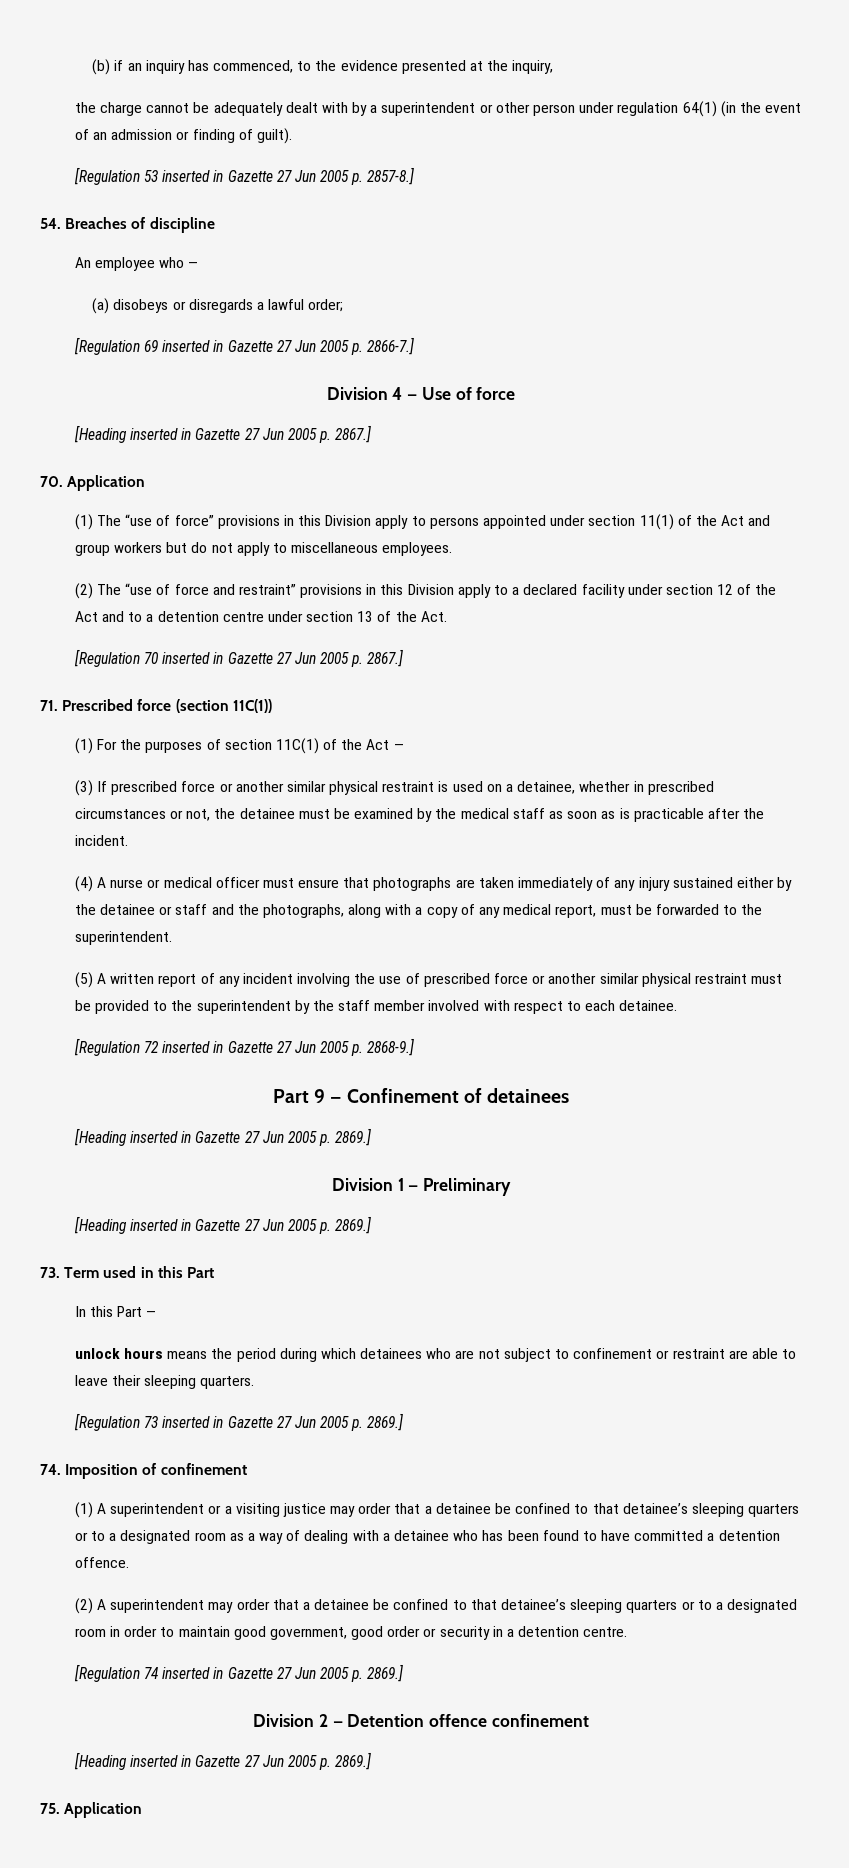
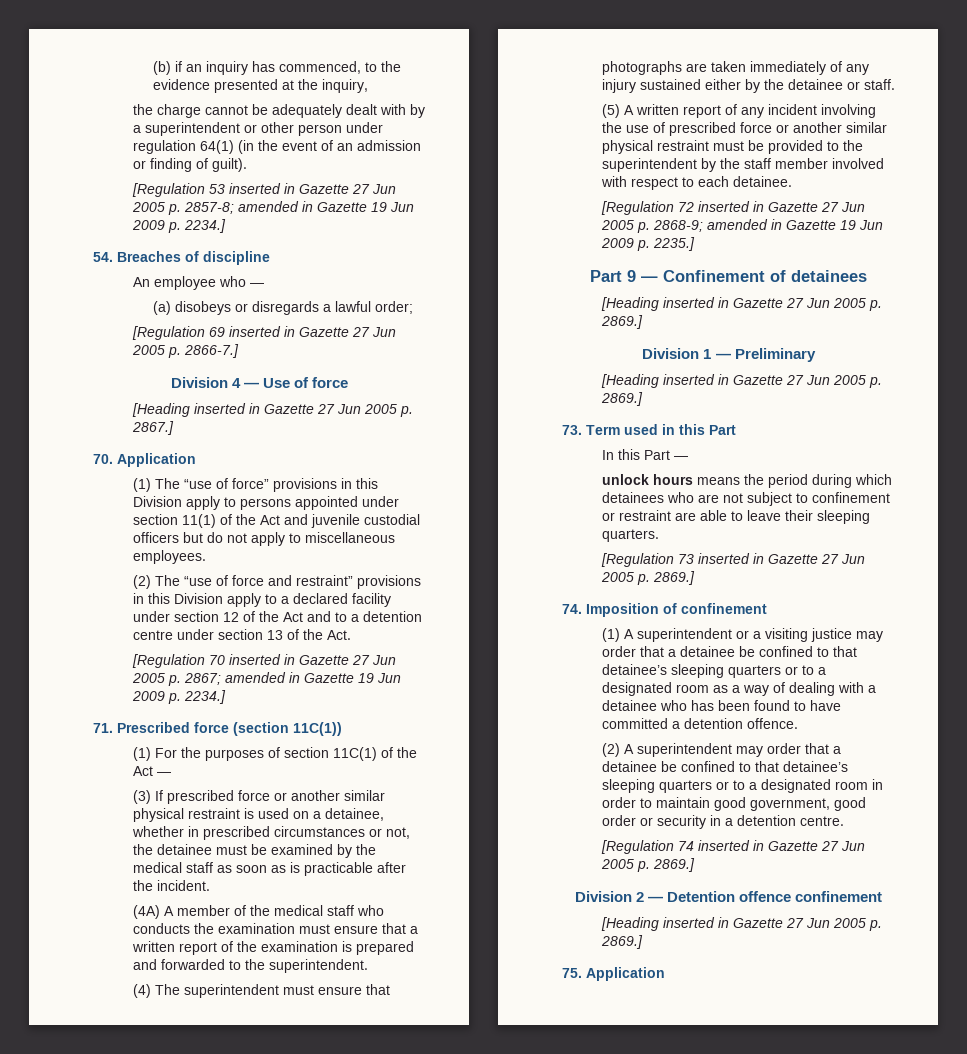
- [Regulation 53 inserted in Gazette 27 Jun 2005 p. 2857-8.]
+ [Regulation 53 inserted in Gazette 27 Jun 2005 p. 2857-8; amended in Gazette 19 Jun 2009 p. 2234.]
- (1) The “use of force” provisions in this Division apply to persons appointed under section 11(1) of the Act and group workers but do not apply to miscellaneous employees.
+ (1) The “use of force” provisions in this Division apply to persons appointed under section 11(1) of the Act and juvenile custodial officers but do not apply to miscellaneous employees.
- [Regulation 70 inserted in Gazette 27 Jun 2005 p. 2867.]
+ [Regulation 70 inserted in Gazette 27 Jun 2005 p. 2867; amended in Gazette 19 Jun 2009 p. 2234.]
- (4) A nurse or medical officer must ensure that photographs are taken immediately of any injury sustained either by the detainee or staff and the photographs, along with a copy of any medical report, must be forwarded to the superintendent.
+ (4A) A member of the medical staff who conducts the examination must ensure that a written report of the examination is prepared and forwarded to the superintendent.
+ (4) The superintendent must ensure that photographs are taken immediately of any injury sustained either by the detainee or staff.
- [Regulation 72 inserted in Gazette 27 Jun 2005 p. 2868-9.]
+ [Regulation 72 inserted in Gazette 27 Jun 2005 p. 2868-9; amended in Gazette 19 Jun 2009 p. 2235.]

